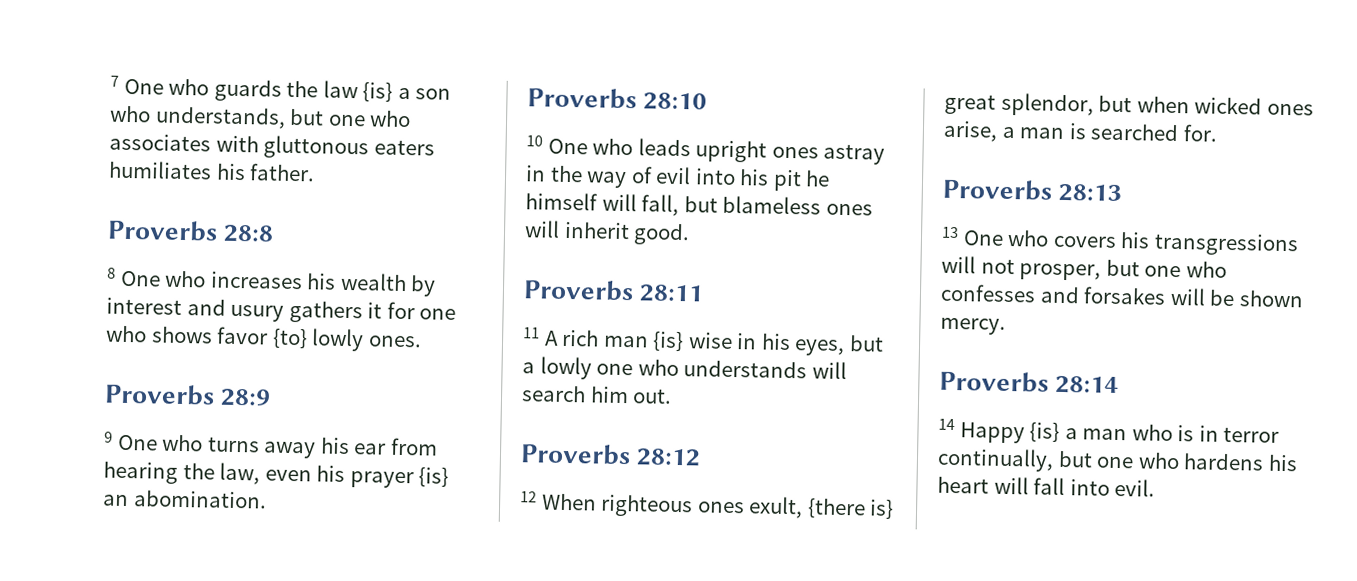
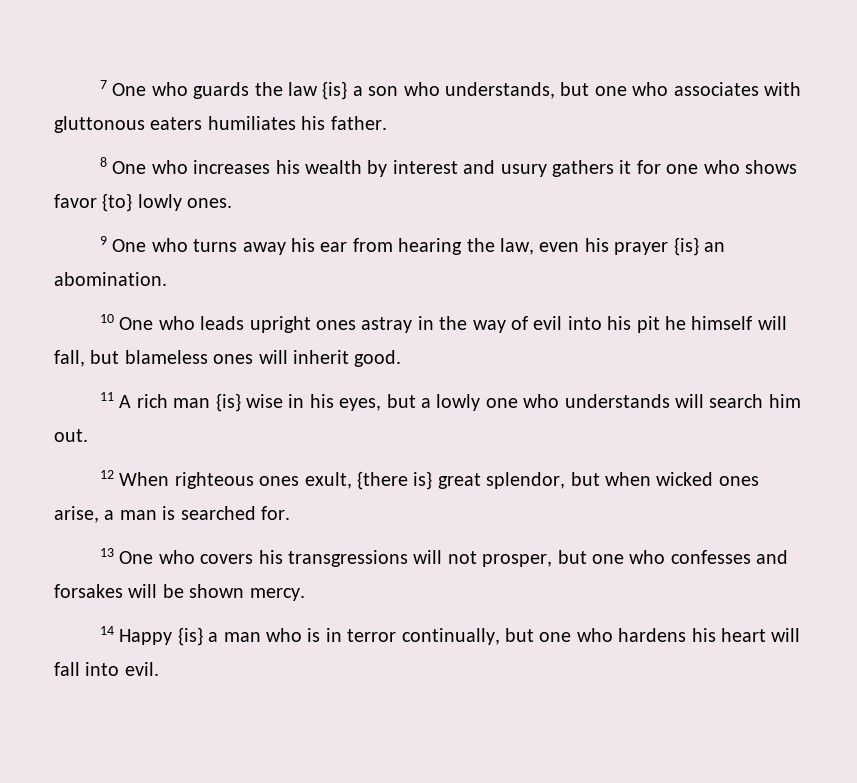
- Proverbs 28:8
- Proverbs 28:9
- Proverbs 28:10
- Proverbs 28:11
- Proverbs 28:12
- Proverbs 28:13
- Proverbs 28:14

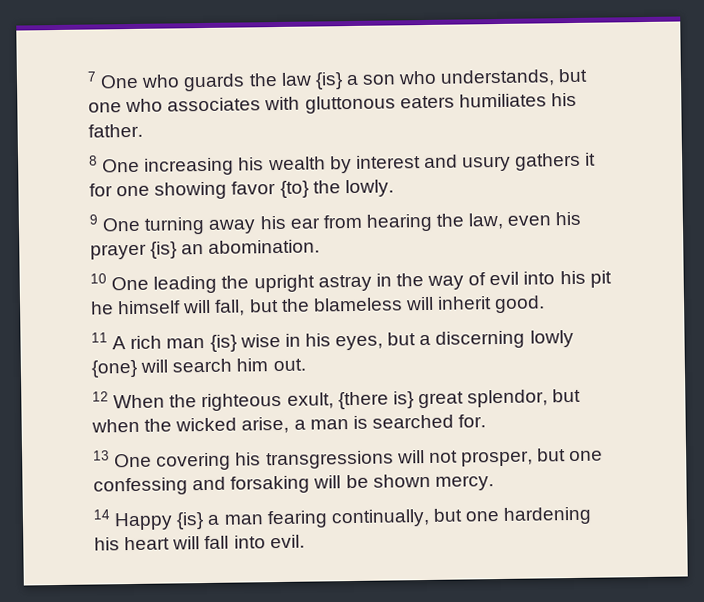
- 8 One who increases his wealth by interest and usury gathers it for one who shows favor {to} lowly ones.
+ 8 One increasing his wealth by interest and usury gathers it for one showing favor {to} the lowly.
- 9 One who turns away his ear from hearing the law, even his prayer {is} an abomination.
+ 9 One turning away his ear from hearing the law, even his prayer {is} an abomination.
- 10 One who leads upright ones astray in the way of evil into his pit he himself will fall, but blameless ones will inherit good.
+ 10 One leading the upright astray in the way of evil into his pit he himself will fall, but the blameless will inherit good.
- 11 A rich man {is} wise in his eyes, but a lowly one who understands will search him out.
+ 11 A rich man {is} wise in his eyes, but a discerning lowly {one} will search him out.
- 12 When righteous ones exult, {there is} great splendor, but when wicked ones arise, a man is searched for.
+ 12 When the righteous exult, {there is} great splendor, but when the wicked arise, a man is searched for.
- 13 One who covers his transgressions will not prosper, but one who confesses and forsakes will be shown mercy.
+ 13 One covering his transgressions will not prosper, but one confessing and forsaking will be shown mercy.
- 14 Happy {is} a man who is in terror continually, but one who hardens his heart will fall into evil.
+ 14 Happy {is} a man fearing continually, but one hardening his heart will fall into evil.

